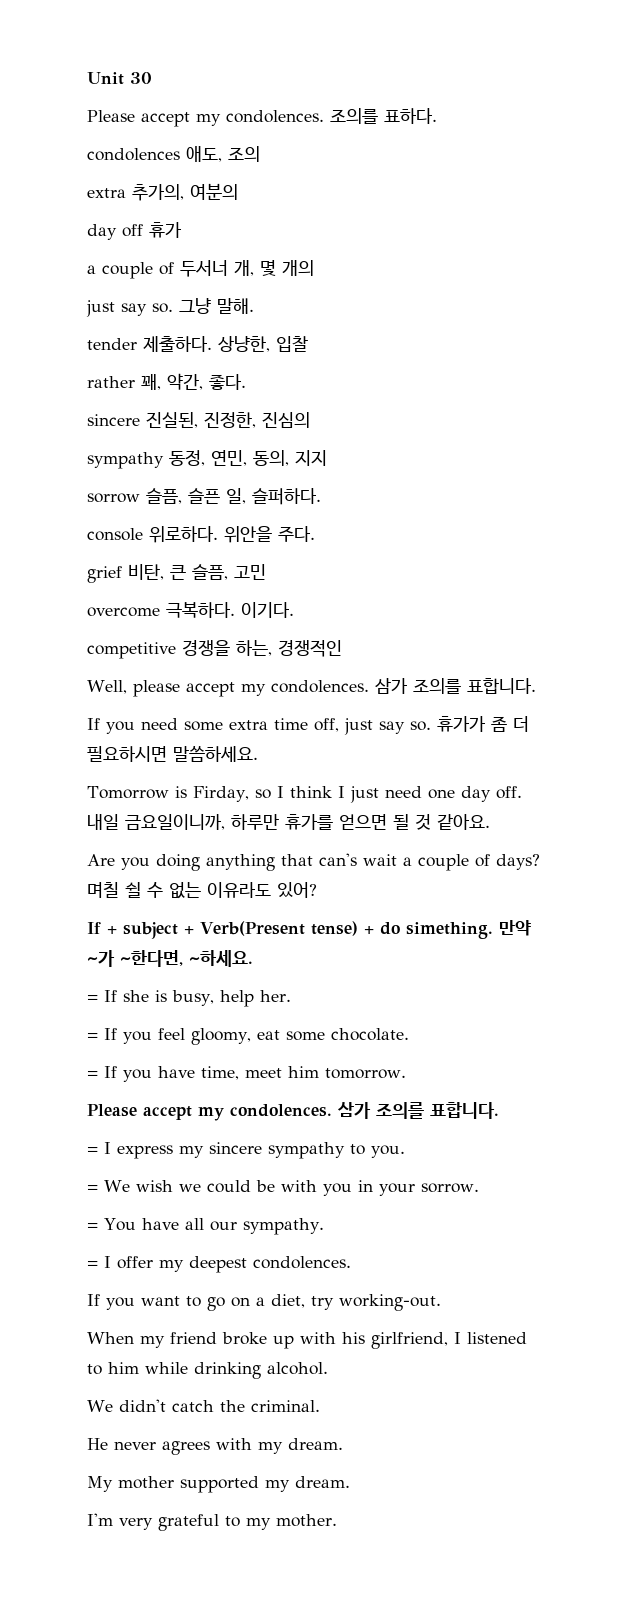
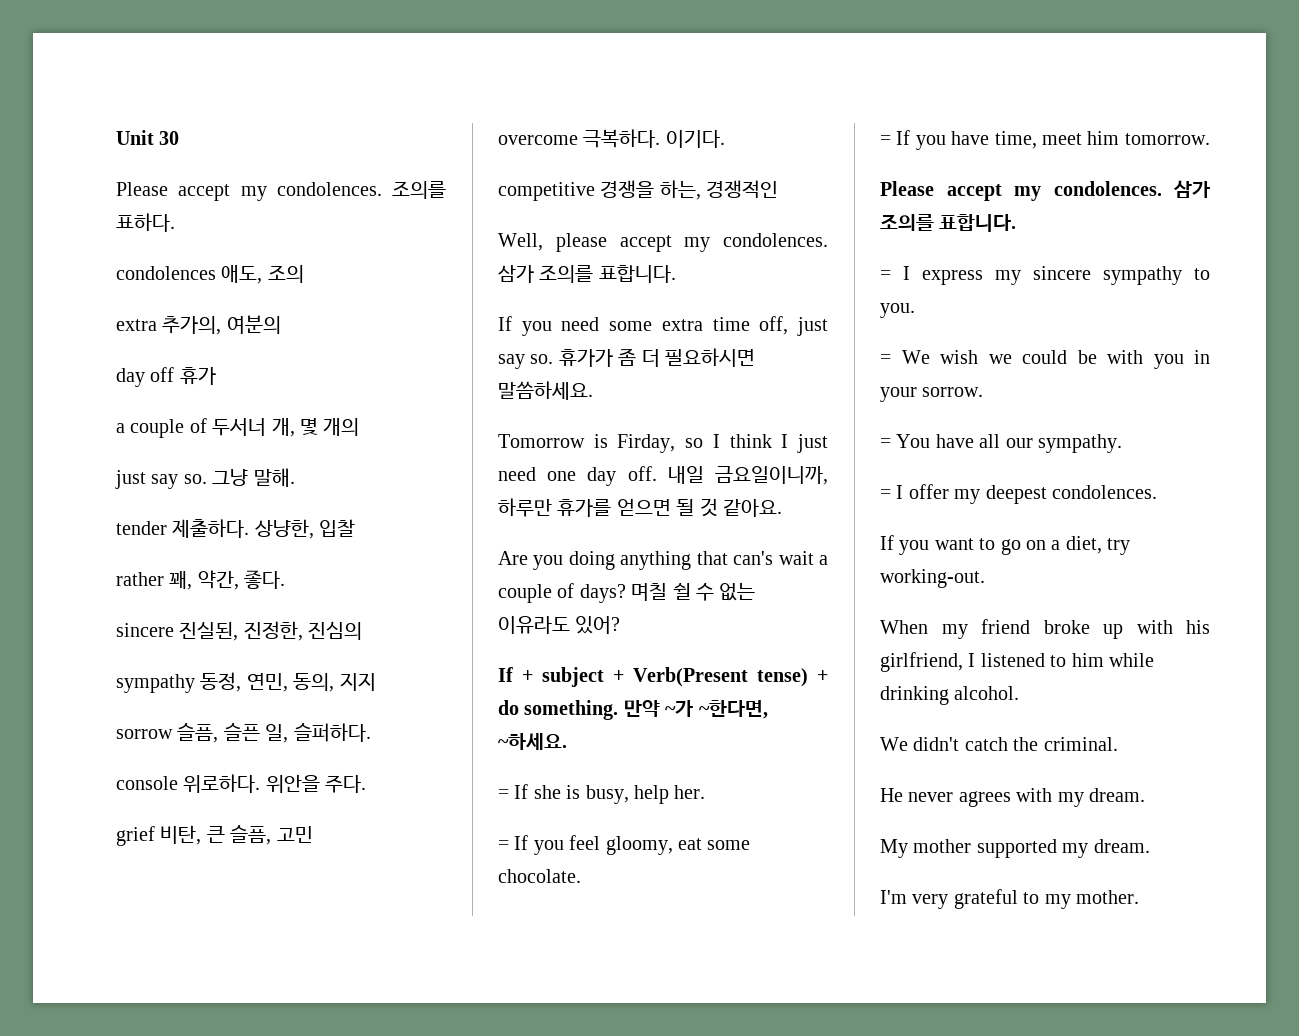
- If + subject + Verb(Present tense) + do simething.
+ If + subject + Verb(Present tense) + do something.

